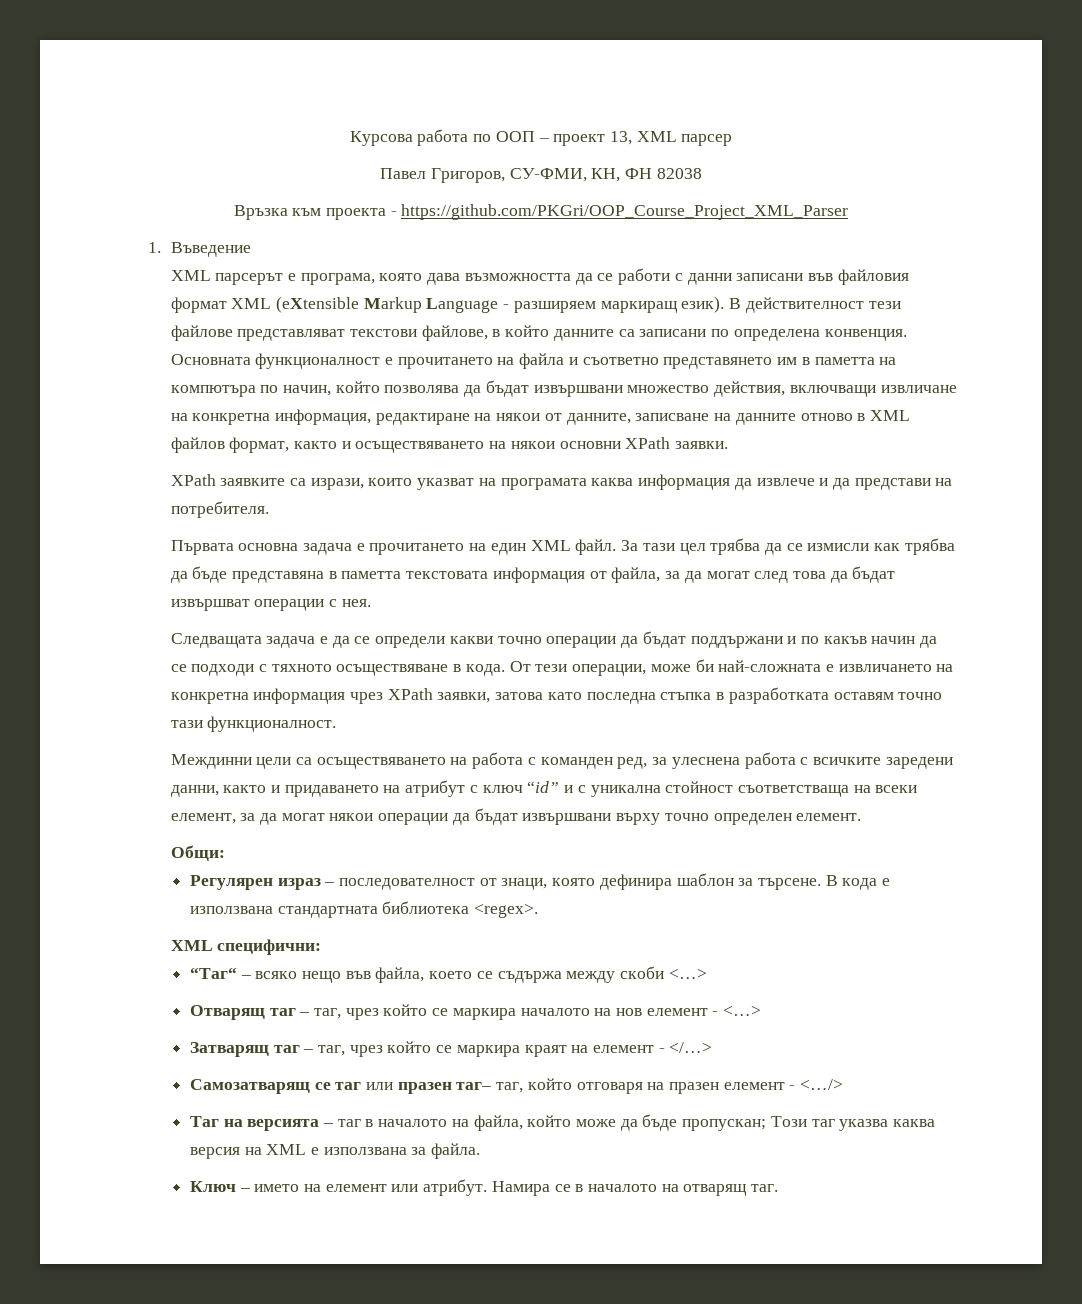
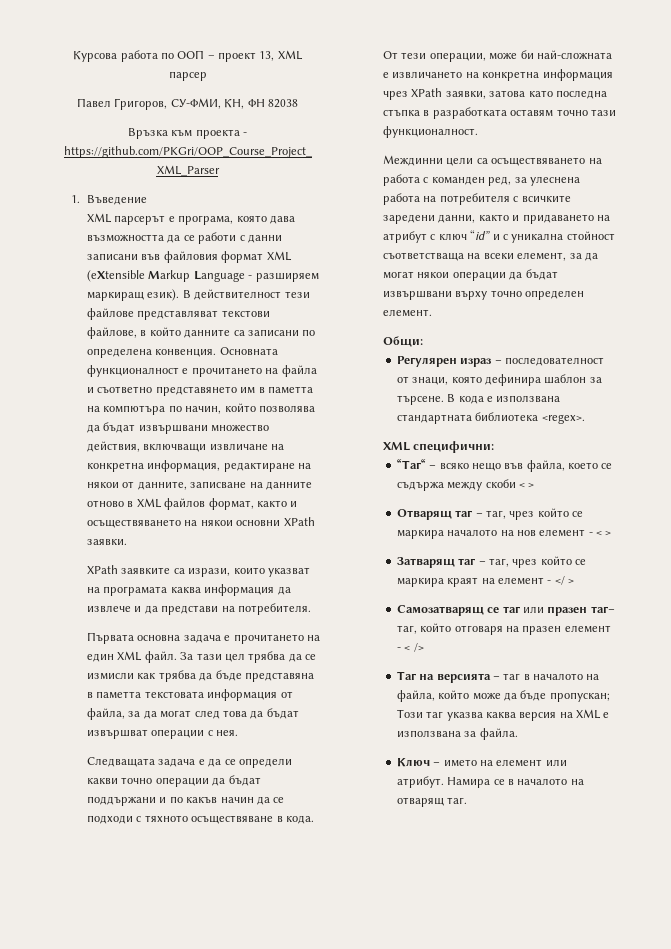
- Междинни цели са осъществяването на работа с команден ред, за улеснена работа с всичките заредени данни, както и придаването на атрибут с ключ “id” и с уникална стойност съответстваща на всеки елемент, за да могат някои операции да бъдат извършвани върху точно определен елемент.
+ Междинни цели са осъществяването на работа с команден ред, за улеснена работа на потребителя с всичките заредени данни, както и придаването на атрибут с ключ “id” и с уникална стойност съответстваща на всеки елемент, за да могат някои операции да бъдат извършвани върху точно определен елемент.
- “Таг“ – всяко нещо във файла, което се съдържа между скоби <…>
+ “Таг“ – всяко нещо във файла, което се съдържа между скоби < >
- Отварящ таг – таг, чрез който се маркира началото на нов елемент - <…>
+ Отварящ таг – таг, чрез който се маркира началото на нов елемент - < >
- Затварящ таг – таг, чрез който се маркира краят на елемент - </…>
+ Затварящ таг – таг, чрез който се маркира краят на елемент - </ >
- Самозатварящ се таг или празен таг– таг, който отговаря на празен елемент - <…/>
+ Самозатварящ се таг или празен таг– таг, който отговаря на празен елемент - < />

